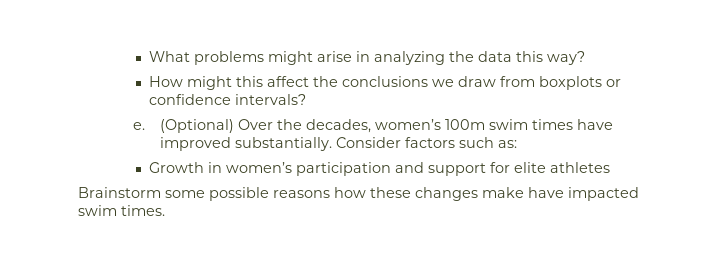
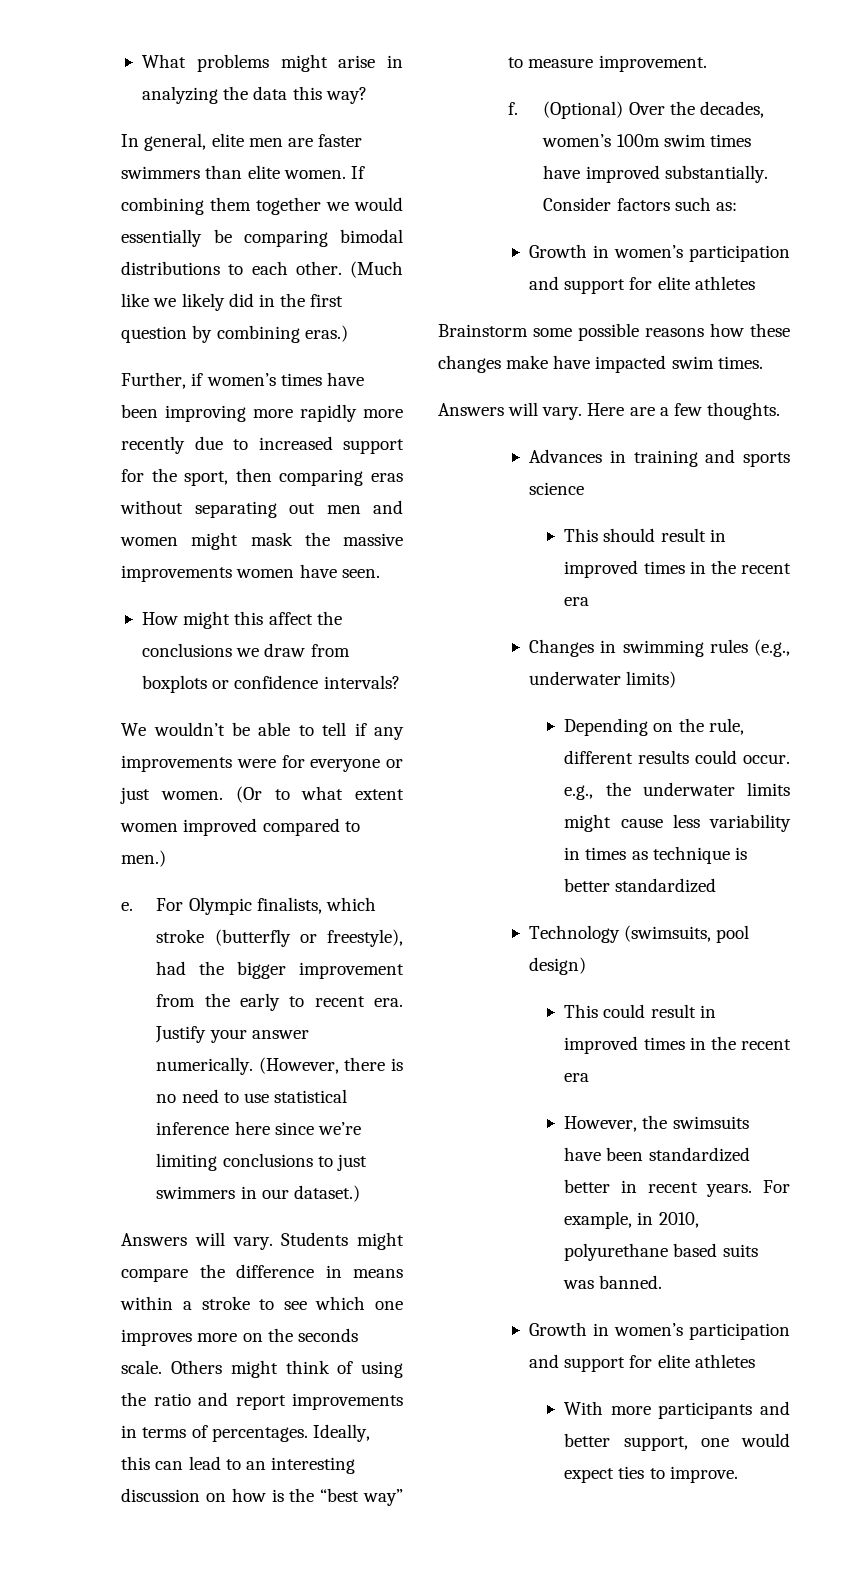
+ In general, elite men are faster swimmers than elite women. If combining them together we would essentially be comparing bimodal distributions to each other. (Much like we likely did in the first question by combining eras.)
+ Further, if women’s times have been improving more rapidly more recently due to increased support for the sport, then comparing eras without separating out men and women might mask the massive improvements women have seen.
- e.
+ We wouldn’t be able to tell if any improvements were for everyone or just women. (Or to what extent women improved compared to men.)
+ e. For Olympic finalists, which stroke (butterfly or freestyle), had the bigger improvement from the early to recent era. Justify your answer numerically. (However, there is no need to use statistical inference here since we’re limiting conclusions to just swimmers in our dataset.)
+ Answers will vary. Students might compare the difference in means within a stroke to see which one improves more on the seconds scale. Others might think of using the ratio and report improvements in terms of percentages. Ideally, this can lead to an interesting discussion on how is the “best way” to measure improvement.
+ f.
+ Answers will vary. Here are a few thoughts.
+ Advances in training and sports science
+ This should result in improved times in the recent era
+ Changes in swimming rules (e.g., underwater limits)
+ Depending on the rule, different results could occur. e.g., the underwater limits might cause less variability in times as technique is better standardized
+ Technology (swimsuits, pool design)
+ This could result in improved times in the recent era
+ However, the swimsuits have been standardized better in recent years. For example, in 2010, polyurethane based suits was banned.
+ Growth in women’s participation and support for elite athletes
+ With more participants and better support, one would expect ties to improve.

